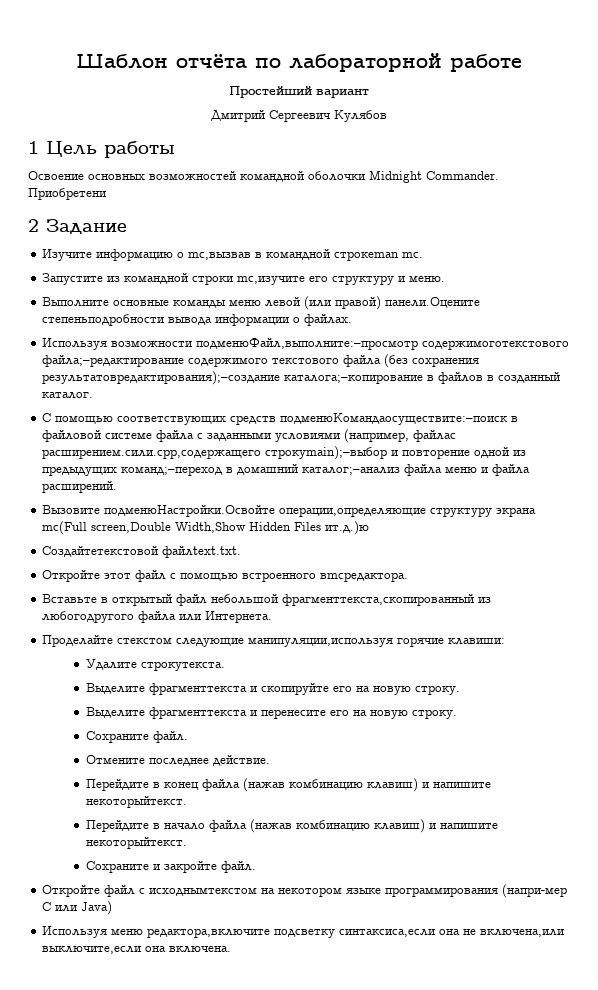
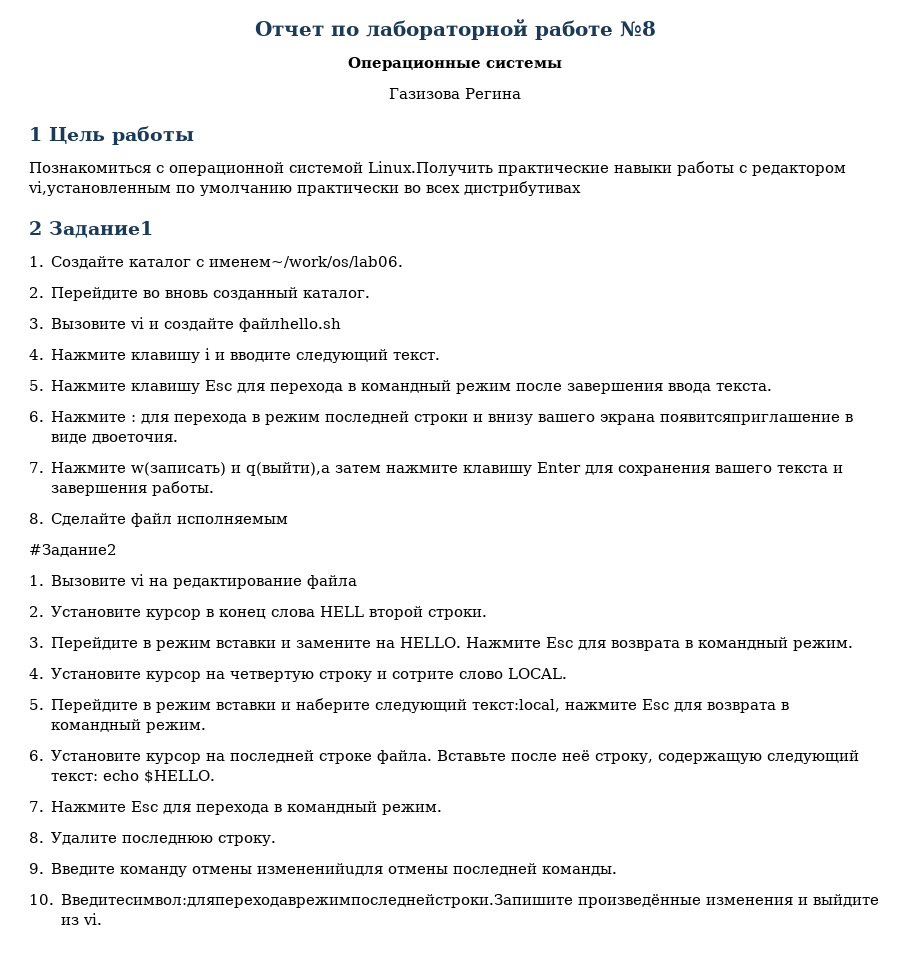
- Шаблон отчёта по лабораторной работе
- Простейший вариант
- Дмитрий Сергеевич Кулябов
+ Отчет по лабораторной работе №8
+ Операционные системы
+ Газизова Регина
  1 Цель работы
- Освоение основных возможностей командной оболочки Midnight Commander. Приобретени
- 2 Задание
- Изучите информацию о mc,вызвав в командной строкеman mc.
- Запустите из командной строки mc,изучите его структуру и меню.
- Выполните основные команды меню левой (или правой) панели.Оцените степеньподробности вывода информации о файлах.
- Используя возможности подменюФайл,выполните:–просмотр содержимоготекстового файла;–редактирование содержимого текстового файла (без сохранения результатовредактирования);–создание каталога;–копирование в файлов в созданный каталог.
- С помощью соответствующих средств подменюКомандаосуществите:–поиск в файловой системе файла с заданными условиями (например, файлас расширением.cили.cpp,содержащего строкуmain);–выбор и повторение одной из предыдущих команд;–переход в домашний каталог;–анализ файла меню и файла расширений.
- Вызовите подменюНастройки.Освойте операции,определяющие структуру экрана mc(Full screen,Double Width,Show Hidden Files ит.д.)ю
- Создайтетекстовой файлtext.txt.
- Откройте этот файл с помощью встроенного вmcредактора.
- Вставьте в открытый файл небольшой фрагменттекста,скопированный из любогодругого файла или Интернета.
- Проделайте стекстом следующие манипуляции,используя горячие клавиши:
- Удалите строкутекста.
- Выделите фрагменттекста и скопируйте его на новую строку.
- Выделите фрагменттекста и перенесите его на новую строку.
- Сохраните файл.
- Отмените последнее действие.
- Перейдите в конец файла (нажав комбинацию клавиш) и напишите некоторыйтекст.
- Перейдите в начало файла (нажав комбинацию клавиш) и напишите некоторыйтекст.
- Сохраните и закройте файл.
- Откройте файл с исходнымтекстом на некотором языке программирования (напри-мер C или Java)
- Используя меню редактора,включите подсветку синтаксиса,если она не включена,или выключите,если она включена.
+ Познакомиться с операционной системой Linux.Получить практические навыки работы с редактором vi,установленным по умолчанию практически во всех дистрибутивах
+ 2 Задание1
+ 1. Создайте каталог с именем~/work/os/lab06.
+ 2. Перейдите во вновь созданный каталог.
+ 3. Вызовите vi и создайте файлhello.sh
+ 4. Нажмите клавишу i и вводите следующий текст.
+ 5. Нажмите клавишу Esc для перехода в командный режим после завершения ввода текста.
+ 6. Нажмите : для перехода в режим последней строки и внизу вашего экрана появитсяприглашение в виде двоеточия.
+ 7. Нажмите w(записать) и q(выйти),а затем нажмите клавишу Enter для сохранения вашего текста и завершения работы.
+ 8. Сделайте файл исполняемым
+ #Задание2
+ 1. Вызовите vi на редактирование файла
+ 2. Установите курсор в конец слова HELL второй строки.
+ 3. Перейдите в режим вставки и замените на HELLO. Нажмите Esc для возврата в командный режим.
+ 4. Установите курсор на четвертую строку и сотрите слово LOCAL.
+ 5. Перейдите в режим вставки и наберите следующий текст:local, нажмите Esc для возврата в командный режим.
+ 6. Установите курсор на последней строке файла. Вставьте после неё строку, содержащую следующий текст: echo $HELLO.
+ 7. Нажмите Esc для перехода в командный режим.
+ 8. Удалите последнюю строку.
+ 9. Введите команду отмены измененийuдля отмены последней команды.
+ 10. Введитесимвол:дляпереходаврежимпоследнейстроки.Запишите произведённые изменения и выйдите из vi.

